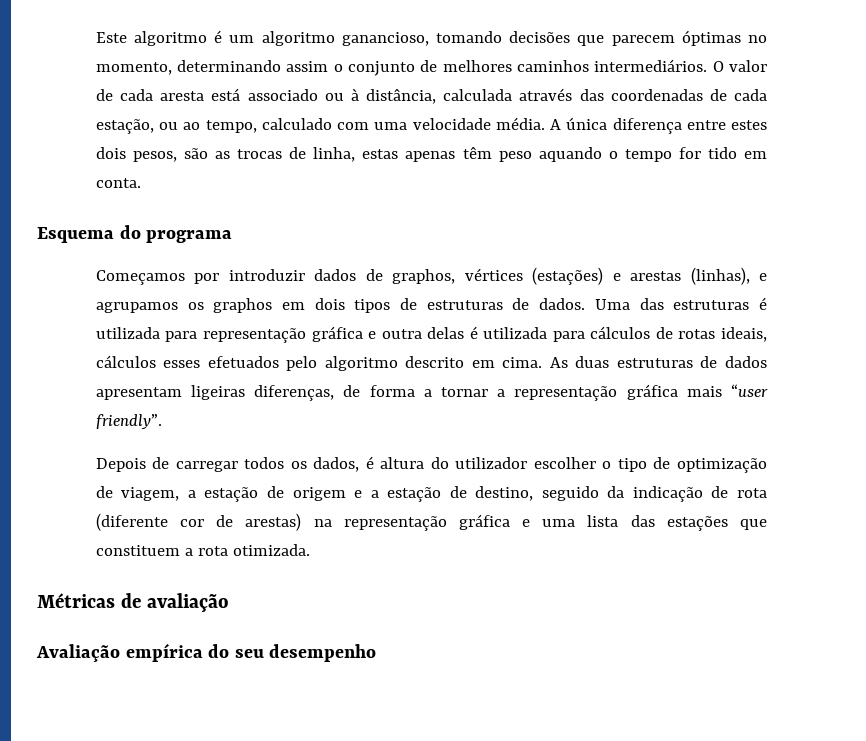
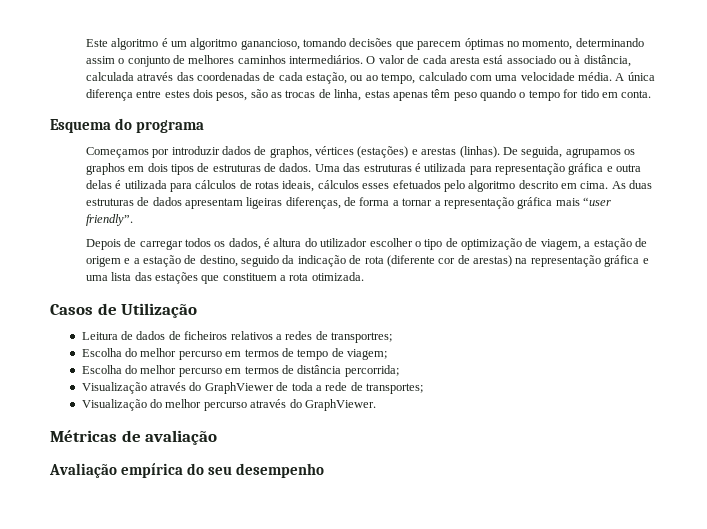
- A única diferença entre estes dois pesos, são as trocas de linha, estas apenas têm peso aquando o tempo for tido em conta.
+ A única diferença entre estes dois pesos, são as trocas de linha, estas apenas têm peso quando o tempo for tido em conta.
- Começamos por introduzir dados de graphos, vértices (estações) e arestas (linhas), e agrupamos os graphos em dois tipos de estruturas de dados.
+ Começamos por introduzir dados de graphos, vértices (estações) e arestas (linhas). De seguida, agrupamos os graphos em dois tipos de estruturas de dados.
+ Casos de Utilização
+ Leitura de dados de ficheiros relativos a redes de transportres;
+ Escolha do melhor percurso em termos de tempo de viagem;
+ Escolha do melhor percurso em termos de distância percorrida;
+ Visualização através do GraphViewer de toda a rede de transportes;
+ Visualização do melhor percurso através do GraphViewer.

